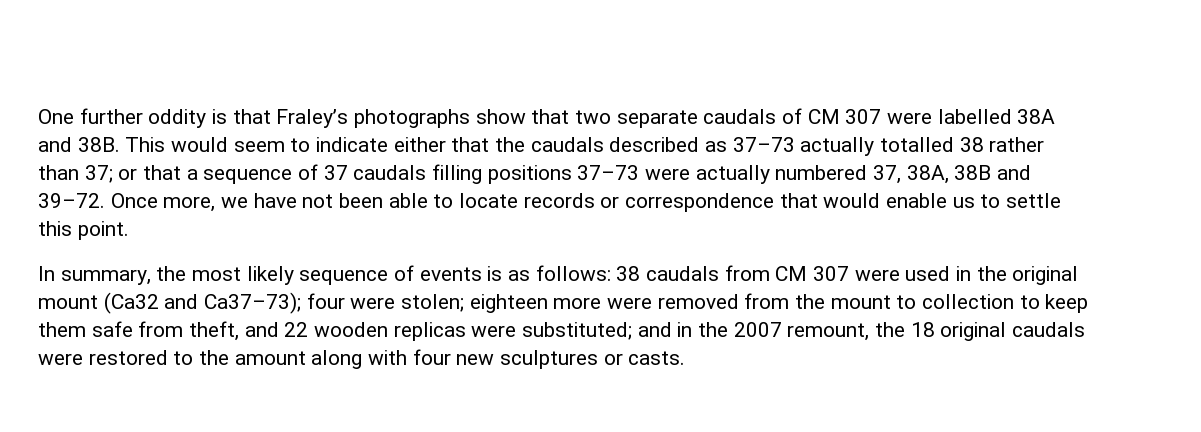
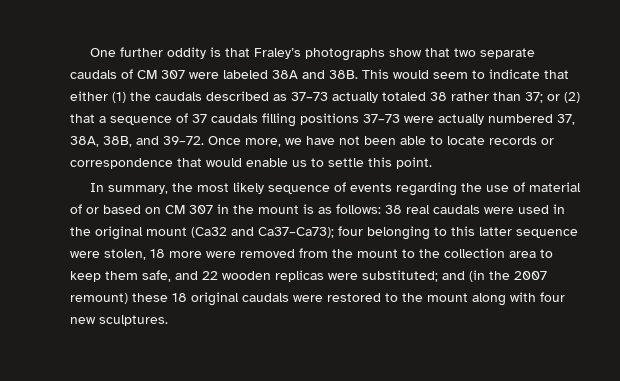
- One further oddity is that Fraley’s photographs show that two separate caudals of CM 307 were labelled 38A and 38B.
+ One further oddity is that Fraley’s photographs show that two separate caudals of CM 307 were labeled 38A and 38B.
- This would seem to indicate either that the caudals described as 37–73 actually totalled 38 rather than 37; or that a sequence of 37 caudals filling positions 37–73 were actually numbered 37, 38A, 38B and 39–72.
+ This would seem to indicate that either (1) the caudals described as 37–73 actually totaled 38 rather than 37; or (2) that a sequence of 37 caudals filling positions 37–73 were actually numbered 37, 38A, 38B, and 39–72.
- In summary, the most likely sequence of events is as follows: 38 caudals from CM 307 were used in the original mount (Ca32 and Ca37–73); four were stolen; eighteen more were removed from the mount to collection to keep them safe from theft, and 22 wooden replicas were substituted; and in the 2007 remount, the 18 original caudals were restored to the amount along with four new sculptures or casts.
+ In summary, the most likely sequence of events regarding the use of material of or based on CM 307 in the mount is as follows: 38 real caudals were used in the original mount (Ca32 and Ca37–Ca73); four belonging to this latter sequence were stolen, 18 more were removed from the mount to the collection area to keep them safe, and 22 wooden replicas were substituted; and (in the 2007 remount) these 18 original caudals were restored to the mount along with four new sculptures.

